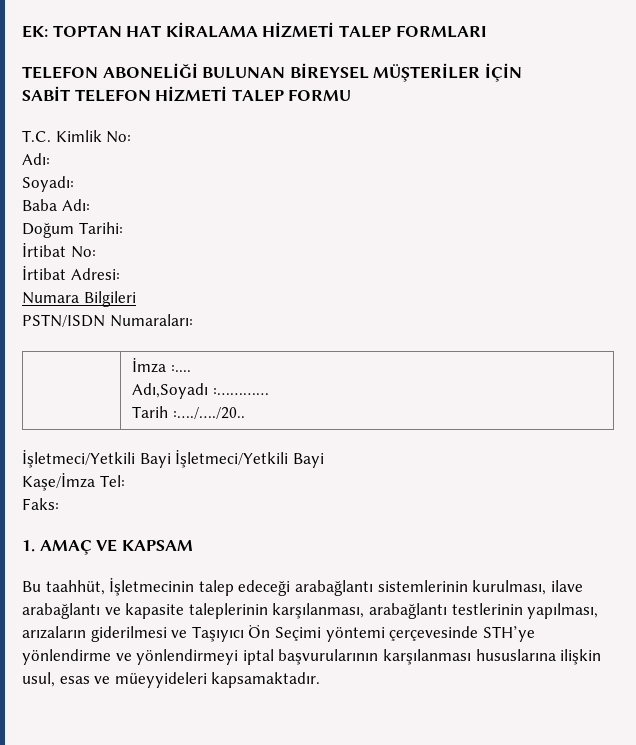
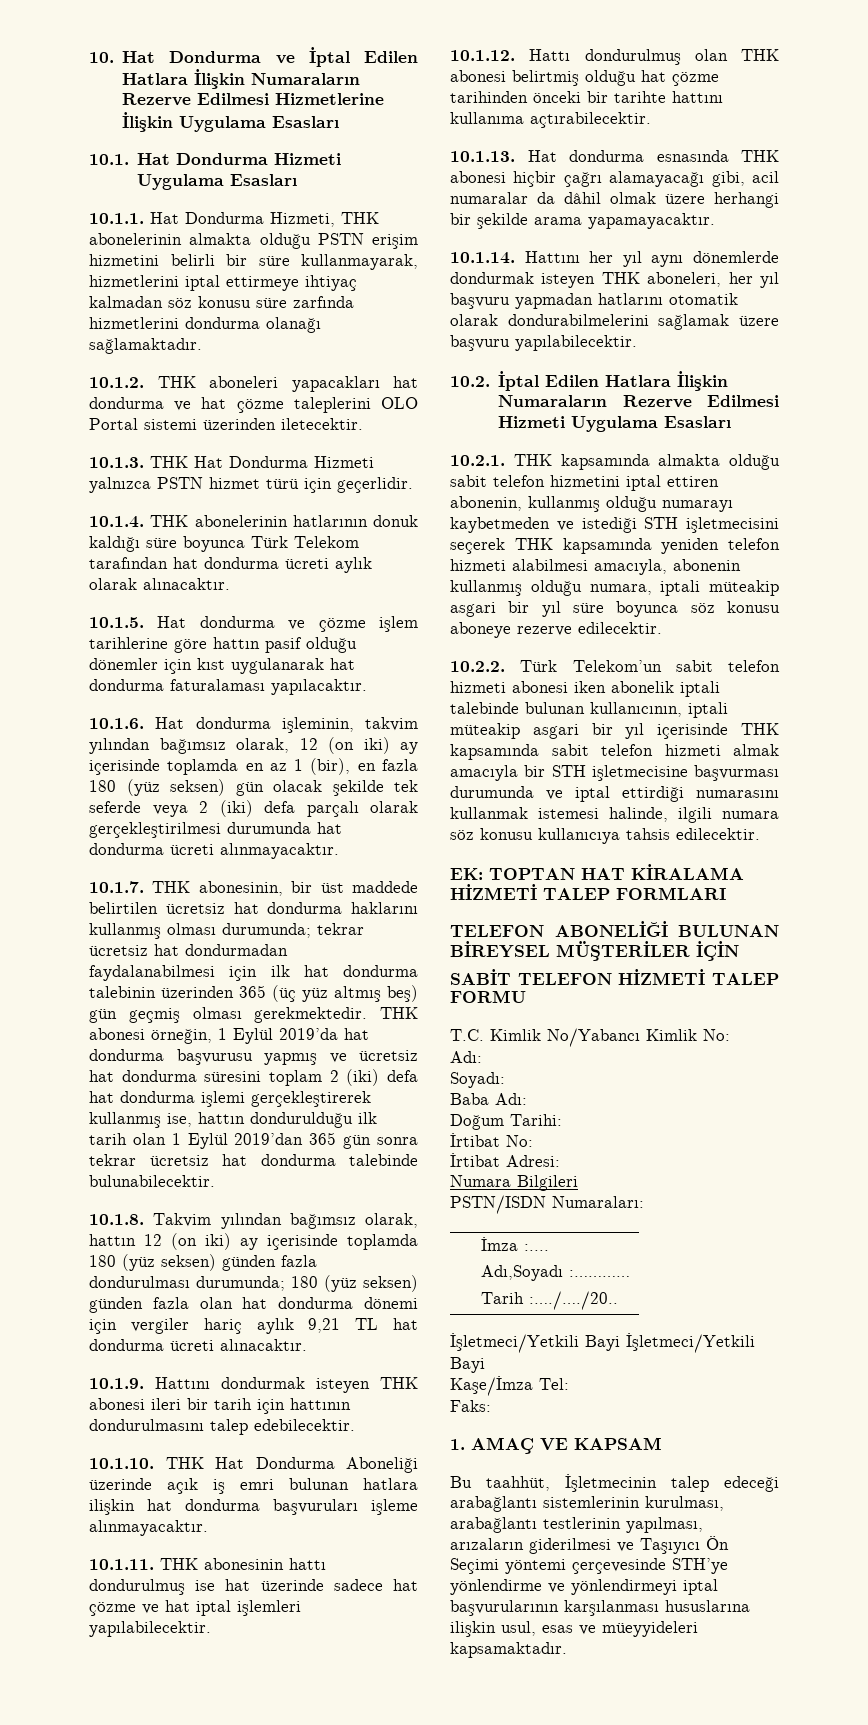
+ 10. Hat Dondurma ve İptal Edilen Hatlara İlişkin Numaraların Rezerve Edilmesi Hizmetlerine İlişkin Uygulama Esasları
+ 10.1. Hat Dondurma Hizmeti Uygulama Esasları
+ 10.1.1. Hat Dondurma Hizmeti, THK abonelerinin almakta olduğu PSTN erişim hizmetini belirli bir süre kullanmayarak, hizmetlerini iptal ettirmeye ihtiyaç kalmadan söz konusu süre zarfında hizmetlerini dondurma olanağı sağlamaktadır.
+ 10.1.2. THK aboneleri yapacakları hat dondurma ve hat çözme taleplerini OLO Portal sistemi üzerinden iletecektir.
+ 10.1.3. THK Hat Dondurma Hizmeti yalnızca PSTN hizmet türü için geçerlidir.
+ 10.1.4. THK abonelerinin hatlarının donuk kaldığı süre boyunca Türk Telekom tarafından hat dondurma ücreti aylık olarak alınacaktır.
+ 10.1.5. Hat dondurma ve çözme işlem tarihlerine göre hattın pasif olduğu dönemler için kıst uygulanarak hat dondurma faturalaması yapılacaktır.
+ 10.1.6. Hat dondurma işleminin, takvim yılından bağımsız olarak, 12 (on iki) ay içerisinde toplamda en az 1 (bir), en fazla 180 (yüz seksen) gün olacak şekilde tek seferde veya 2 (iki) defa parçalı olarak gerçekleştirilmesi durumunda hat dondurma ücreti alınmayacaktır.
+ 10.1.7. THK abonesinin, bir üst maddede belirtilen ücretsiz hat dondurma haklarını kullanmış olması durumunda; tekrar ücretsiz hat dondurmadan faydalanabilmesi için ilk hat dondurma talebinin üzerinden 365 (üç yüz altmış beş) gün geçmiş olması gerekmektedir. THK abonesi örneğin, 1 Eylül 2019’da hat dondurma başvurusu yapmış ve ücretsiz hat dondurma süresini toplam 2 (iki) defa hat dondurma işlemi gerçekleştirerek kullanmış ise, hattın dondurulduğu ilk tarih olan 1 Eylül 2019’dan 365 gün sonra tekrar ücretsiz hat dondurma talebinde bulunabilecektir.
+ 10.1.8. Takvim yılından bağımsız olarak, hattın 12 (on iki) ay içerisinde toplamda 180 (yüz seksen) günden fazla dondurulması durumunda; 180 (yüz seksen) günden fazla olan hat dondurma dönemi için vergiler hariç aylık 9,21 TL hat dondurma ücreti alınacaktır.
+ 10.1.9. Hattını dondurmak isteyen THK abonesi ileri bir tarih için hattının dondurulmasını talep edebilecektir.
+ 10.1.10. THK Hat Dondurma Aboneliği üzerinde açık iş emri bulunan hatlara ilişkin hat dondurma başvuruları işleme alınmayacaktır.
+ 10.1.11. THK abonesinin hattı dondurulmuş ise hat üzerinde sadece hat çözme ve hat iptal işlemleri yapılabilecektir.
+ 10.1.12. Hattı dondurulmuş olan THK abonesi belirtmiş olduğu hat çözme tarihinden önceki bir tarihte hattını kullanıma açtırabilecektir.
+ 10.1.13. Hat dondurma esnasında THK abonesi hiçbir çağrı alamayacağı gibi, acil numaralar da dâhil olmak üzere herhangi bir şekilde arama yapamayacaktır.
+ 10.1.14. Hattını her yıl aynı dönemlerde dondurmak isteyen THK aboneleri, her yıl başvuru yapmadan hatlarını otomatik olarak dondurabilmelerini sağlamak üzere başvuru yapılabilecektir.
+ 10.2. İptal Edilen Hatlara İlişkin Numaraların Rezerve Edilmesi Hizmeti Uygulama Esasları
+ 10.2.1. THK kapsamında almakta olduğu sabit telefon hizmetini iptal ettiren abonenin, kullanmış olduğu numarayı kaybetmeden ve istediği STH işletmecisini seçerek THK kapsamında yeniden telefon hizmeti alabilmesi amacıyla, abonenin kullanmış olduğu numara, iptali müteakip asgari bir yıl süre boyunca söz konusu aboneye rezerve edilecektir.
+ 10.2.2. Türk Telekom’un sabit telefon hizmeti abonesi iken abonelik iptali talebinde bulunan kullanıcının, iptali müteakip asgari bir yıl içerisinde THK kapsamında sabit telefon hizmeti almak amacıyla bir STH işletmecisine başvurması durumunda ve iptal ettirdiği numarasını kullanmak istemesi halinde, ilgili numara söz konusu kullanıcıya tahsis edilecektir.
- T.C. Kimlik No:
+ T.C. Kimlik No/Yabancı Kimlik No:
- Bu taahhüt, İşletmecinin talep edeceği arabağlantı sistemlerinin kurulması, ilave arabağlantı ve kapasite taleplerinin karşılanması, arabağlantı testlerinin yapılması, arızaların giderilmesi ve Taşıyıcı Ön Seçimi yöntemi çerçevesinde STH’ye yönlendirme ve yönlendirmeyi iptal başvurularının karşılanması hususlarına ilişkin usul, esas ve müeyyideleri kapsamaktadır.
+ Bu taahhüt, İşletmecinin talep edeceği arabağlantı sistemlerinin kurulması, arabağlantı testlerinin yapılması, arızaların giderilmesi ve Taşıyıcı Ön Seçimi yöntemi çerçevesinde STH’ye yönlendirme ve yönlendirmeyi iptal başvurularının karşılanması hususlarına ilişkin usul, esas ve müeyyideleri kapsamaktadır.

